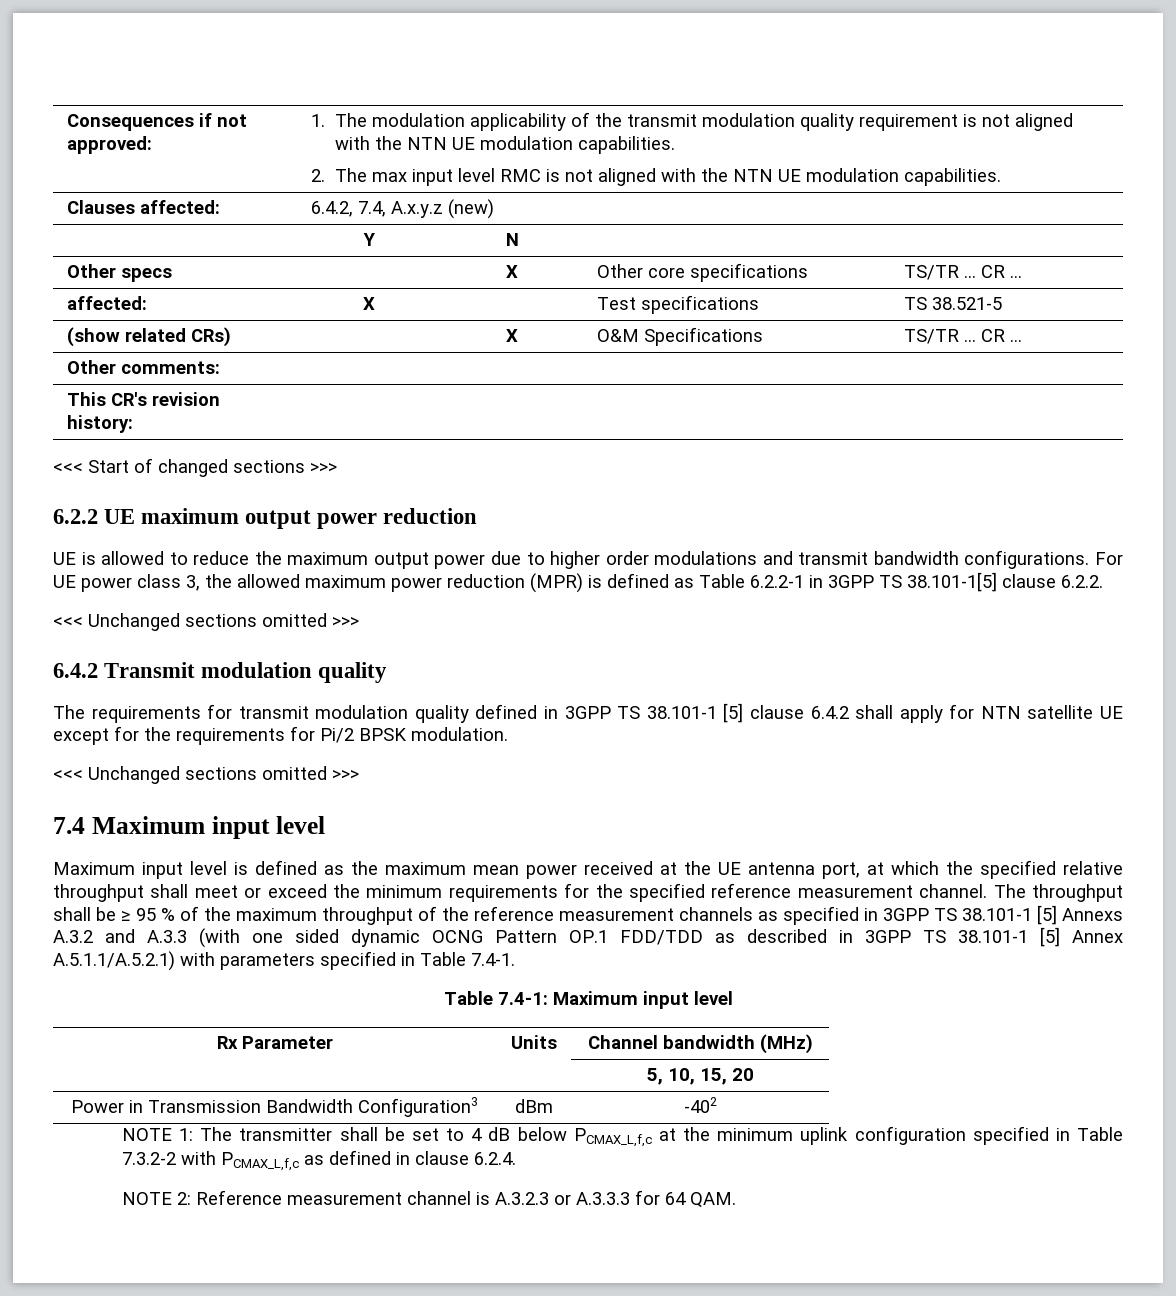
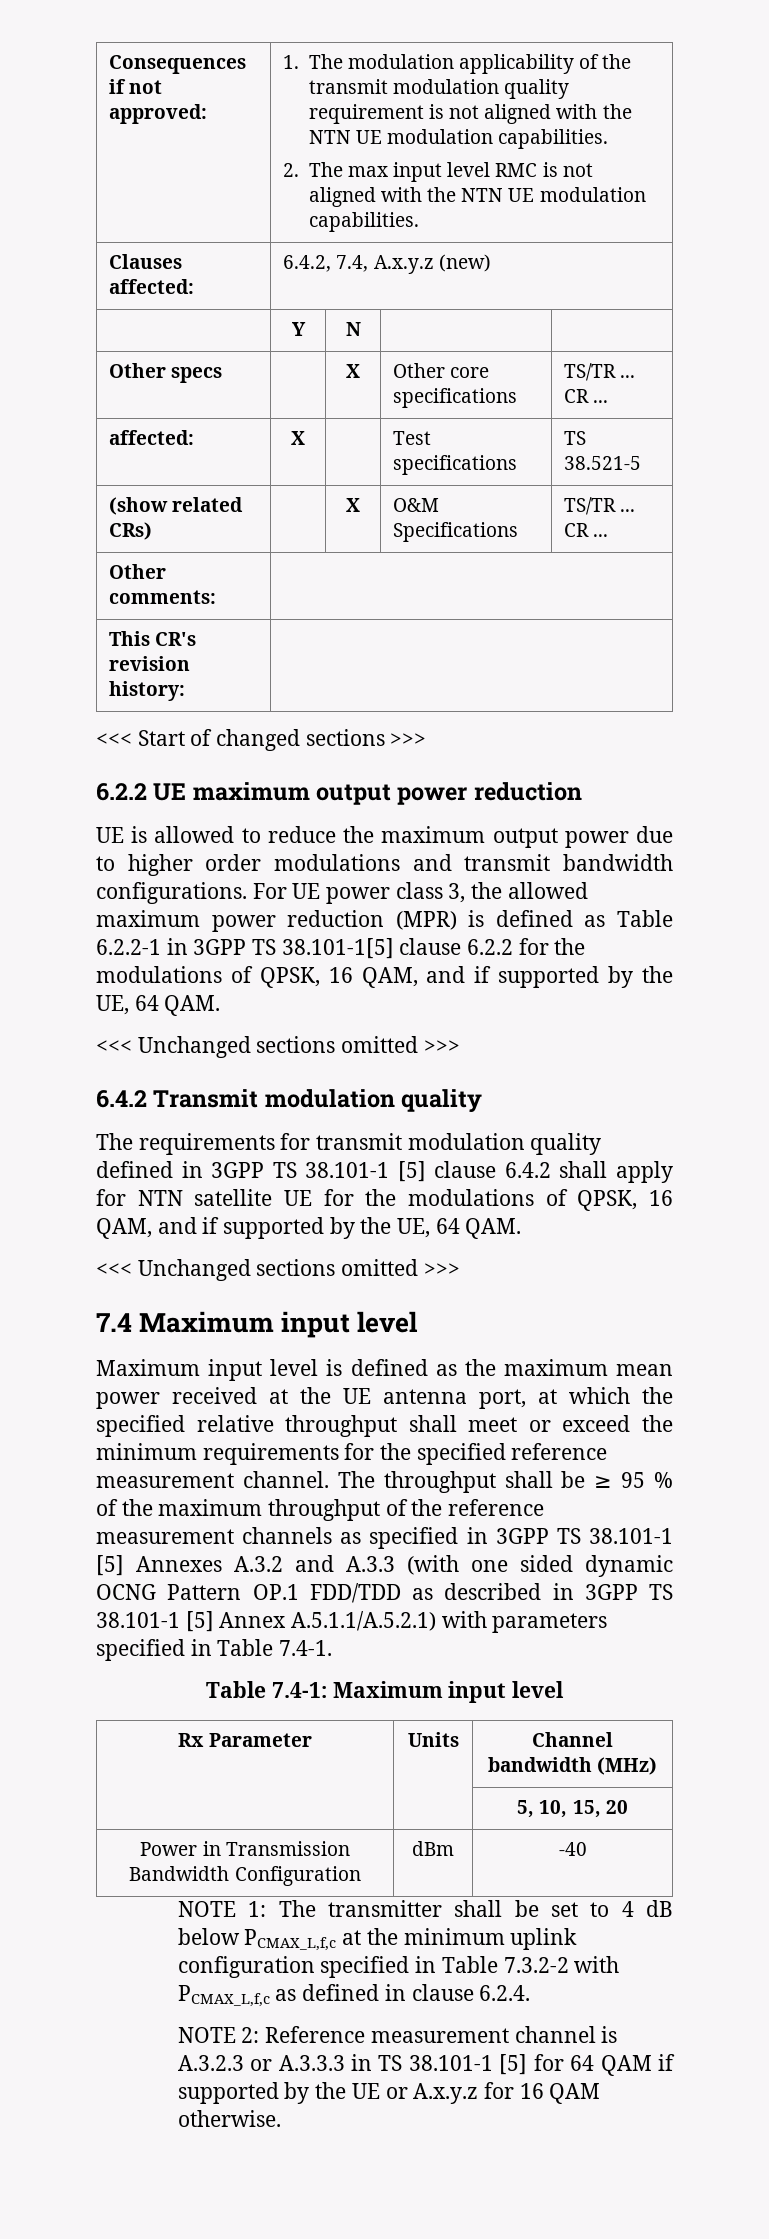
- For UE power class 3, the allowed maximum power reduction (MPR) is defined as Table 6.2.2-1 in 3GPP TS 38.101-1[5] clause 6.2.2.
+ For UE power class 3, the allowed maximum power reduction (MPR) is defined as Table 6.2.2-1 in 3GPP TS 38.101-1[5] clause 6.2.2 for the modulations of QPSK, 16 QAM, and if supported by the UE, 64 QAM.
- The requirements for transmit modulation quality defined in 3GPP TS 38.101-1 [5] clause 6.4.2 shall apply for NTN satellite UE except for the requirements for Pi/2 BPSK modulation.
+ The requirements for transmit modulation quality defined in 3GPP TS 38.101-1 [5] clause 6.4.2 shall apply for NTN satellite UE for the modulations of QPSK, 16 QAM, and if supported by the UE, 64 QAM.
- The throughput shall be ≥ 95 % of the maximum throughput of the reference measurement channels as specified in 3GPP TS 38.101-1 [5] Annexs A.3.2 and A.3.3 (with one sided dynamic OCNG Pattern OP.1 FDD/TDD as described in 3GPP TS 38.101-1 [5] Annex A.5.1.1/A.5.2.1) with parameters specified in Table 7.4-1.
+ The throughput shall be ≥ 95 % of the maximum throughput of the reference measurement channels as specified in 3GPP TS 38.101-1 [5] Annexes A.3.2 and A.3.3 (with one sided dynamic OCNG Pattern OP.1 FDD/TDD as described in 3GPP TS 38.101-1 [5] Annex A.5.1.1/A.5.2.1) with parameters specified in Table 7.4-1.
- Power in Transmission Bandwidth Configuration3 | dBm | -402
+ Power in Transmission Bandwidth Configuration | dBm | -40
- NOTE 2: Reference measurement channel is A.3.2.3 or A.3.3.3 for 64 QAM.
+ NOTE 2: Reference measurement channel is A.3.2.3 or A.3.3.3 in TS 38.101-1 [5] for 64 QAM if supported by the UE or A.x.y.z for 16 QAM otherwise.

